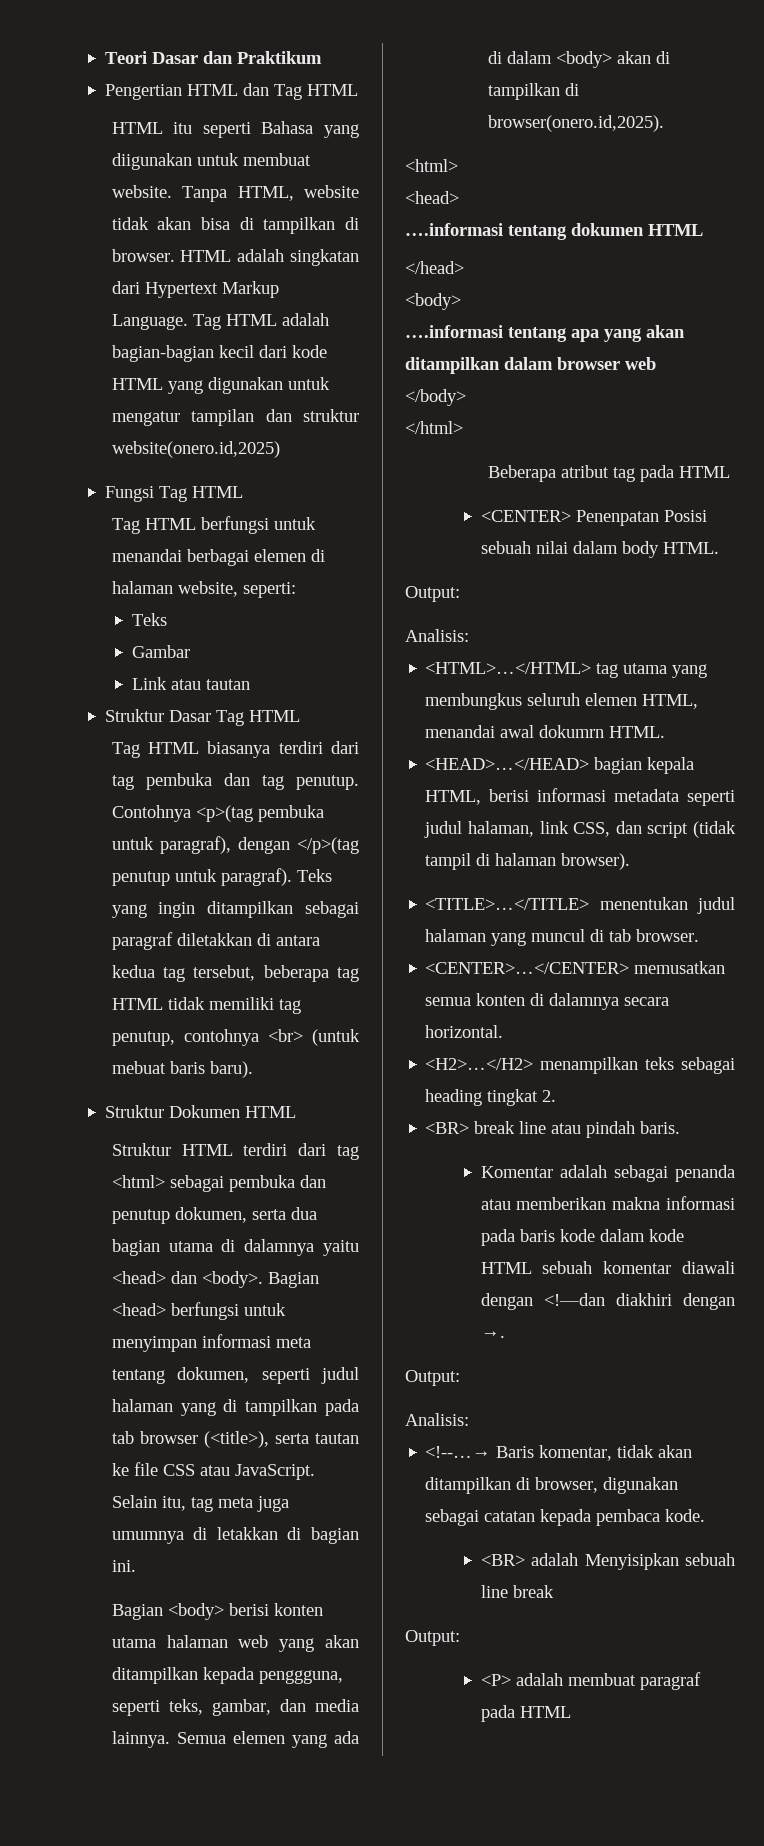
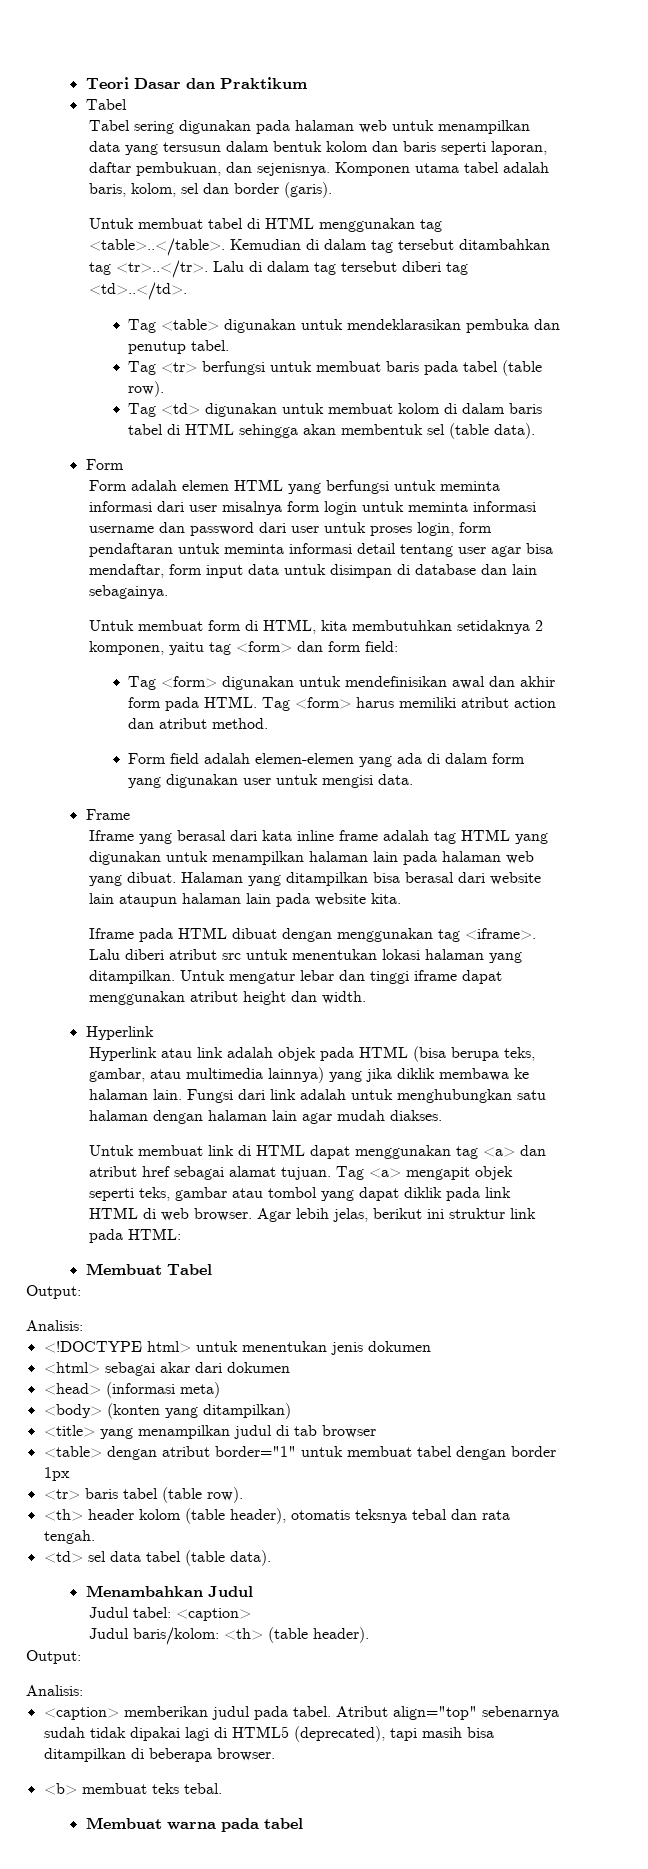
  Teori Dasar dan Praktikum
- Pengertian HTML dan Tag HTML
- HTML itu seperti Bahasa yang diigunakan untuk membuat website. Tanpa HTML, website tidak akan bisa di tampilkan di browser. HTML adalah singkatan dari Hypertext Markup Language. Tag HTML adalah bagian-bagian kecil dari kode HTML yang digunakan untuk mengatur tampilan dan struktur website(onero.id,2025)
- Fungsi Tag HTML
- Tag HTML berfungsi untuk menandai berbagai elemen di halaman website, seperti:
- Teks
- Gambar
- Link atau tautan
- Struktur Dasar Tag HTML
- Tag HTML biasanya terdiri dari tag pembuka dan tag penutup. Contohnya <p>(tag pembuka untuk paragraf), dengan </p>(tag penutup untuk paragraf). Teks yang ingin ditampilkan sebagai paragraf diletakkan di antara kedua tag tersebut, beberapa tag HTML tidak memiliki tag penutup, contohnya <br> (untuk mebuat baris baru).
- Struktur Dokumen HTML
- Struktur HTML terdiri dari tag <html> sebagai pembuka dan penutup dokumen, serta dua bagian utama di dalamnya yaitu <head> dan <body>. Bagian <head> berfungsi untuk menyimpan informasi meta tentang dokumen, seperti judul halaman yang di tampilkan pada tab browser (<title>), serta tautan ke file CSS atau JavaScript. Selain itu, tag meta juga umumnya di letakkan di bagian ini.
- Bagian <body> berisi konten utama halaman web yang akan ditampilkan kepada penggguna, seperti teks, gambar, dan media lainnya. Semua elemen yang ada di dalam <body> akan di tampilkan di browser(onero.id,2025).
- <html>
- <head>
- ….informasi tentang dokumen HTML
- </head>
- <body>
- ….informasi tentang apa yang akan ditampilkan dalam browser web
- </body>
- </html>
- Beberapa atribut tag pada HTML
- <CENTER> Penenpatan Posisi sebuah nilai dalam body HTML.
+ Tabel
+ Tabel sering digunakan pada halaman web untuk menampilkan data yang tersusun dalam bentuk kolom dan baris seperti laporan, daftar pembukuan, dan sejenisnya. Komponen utama tabel adalah baris, kolom, sel dan border (garis).
+ Untuk membuat tabel di HTML menggunakan tag <table>..</table>. Kemudian di dalam tag tersebut ditambahkan tag <tr>..</tr>. Lalu di dalam tag tersebut diberi tag <td>..</td>.
+ Tag <table> digunakan untuk mendeklarasikan pembuka dan penutup tabel.
+ Tag <tr> berfungsi untuk membuat baris pada tabel (table row).
+ Tag <td> digunakan untuk membuat kolom di dalam baris tabel di HTML sehingga akan membentuk sel (table data).
+ Form
+ Form adalah elemen HTML yang berfungsi untuk meminta informasi dari user misalnya form login untuk meminta informasi username dan password dari user untuk proses login, form pendaftaran untuk meminta informasi detail tentang user agar bisa mendaftar, form input data untuk disimpan di database dan lain sebagainya.
+ Untuk membuat form di HTML, kita membutuhkan setidaknya 2 komponen, yaitu tag <form> dan form field:
+ Tag <form> digunakan untuk mendefinisikan awal dan akhir form pada HTML. Tag <form> harus memiliki atribut action dan atribut method.
+ Form field adalah elemen-elemen yang ada di dalam form yang digunakan user untuk mengisi data.
+ Frame
+ Iframe yang berasal dari kata inline frame adalah tag HTML yang digunakan untuk menampilkan halaman lain pada halaman web yang dibuat. Halaman yang ditampilkan bisa berasal dari website lain ataupun halaman lain pada website kita.
+ Iframe pada HTML dibuat dengan menggunakan tag <iframe>. Lalu diberi atribut src untuk menentukan lokasi halaman yang ditampilkan. Untuk mengatur lebar dan tinggi iframe dapat menggunakan atribut height dan width.
+ Hyperlink
+ Hyperlink atau link adalah objek pada HTML (bisa berupa teks, gambar, atau multimedia lainnya) yang jika diklik membawa ke halaman lain. Fungsi dari link adalah untuk menghubungkan satu halaman dengan halaman lain agar mudah diakses.
+ Untuk membuat link di HTML dapat menggunakan tag <a> dan atribut href sebagai alamat tujuan. Tag <a> mengapit objek seperti teks, gambar atau tombol yang dapat diklik pada link HTML di web browser. Agar lebih jelas, berikut ini struktur link pada HTML:
+ Membuat Tabel
  Output:
  Analisis:
- <HTML>…</HTML> tag utama yang membungkus seluruh elemen HTML, menandai awal dokumrn HTML.
- <HEAD>…</HEAD> bagian kepala HTML, berisi informasi metadata seperti judul halaman, link CSS, dan script (tidak tampil di halaman browser).
- <TITLE>…</TITLE> menentukan judul halaman yang muncul di tab browser.
- <CENTER>…</CENTER> memusatkan semua konten di dalamnya secara horizontal.
- <H2>…</H2> menampilkan teks sebagai heading tingkat 2.
- <BR> break line atau pindah baris.
- Komentar adalah sebagai penanda atau memberikan makna informasi pada baris kode dalam kode HTML sebuah komentar diawali dengan <!—dan diakhiri dengan →.
+ <!DOCTYPE html> untuk menentukan jenis dokumen
+ <html> sebagai akar dari dokumen
+ <head> (informasi meta)
+ <body> (konten yang ditampilkan)
+ <title> yang menampilkan judul di tab browser
+ <table> dengan atribut border="1" untuk membuat tabel dengan border 1px
+ <tr> baris tabel (table row).
+ <th> header kolom (table header), otomatis teksnya tebal dan rata tengah.
+ <td> sel data tabel (table data).
+ Menambahkan Judul
+ Judul tabel: <caption>
+ Judul baris/kolom: <th> (table header).
  Output:
  Analisis:
- <!--…→ Baris komentar, tidak akan ditampilkan di browser, digunakan sebagai catatan kepada pembaca kode.
- <BR> adalah Menyisipkan sebuah line break
- Output:
- <P> adalah membuat paragraf pada HTML
+ <caption> memberikan judul pada tabel. Atribut align="top" sebenarnya sudah tidak dipakai lagi di HTML5 (deprecated), tapi masih bisa ditampilkan di beberapa browser.
+ <b> membuat teks tebal.
+ Membuat warna pada tabel

